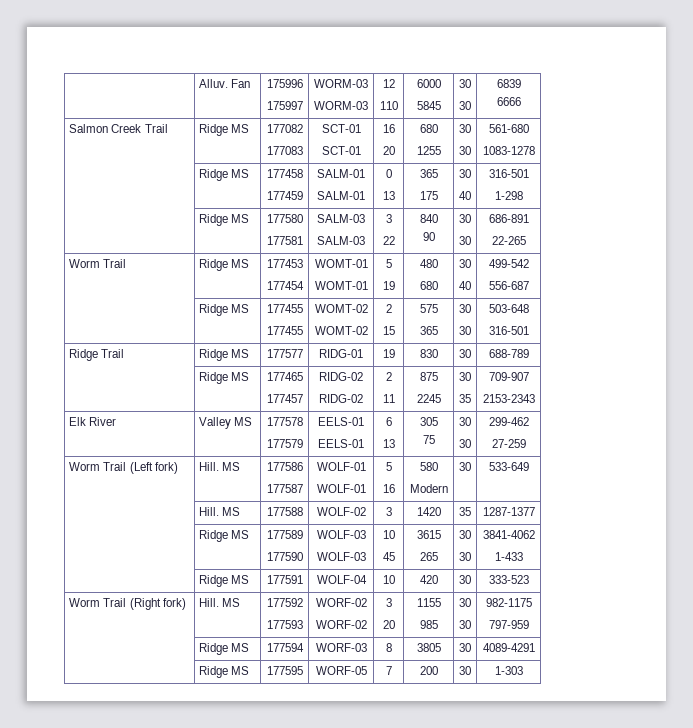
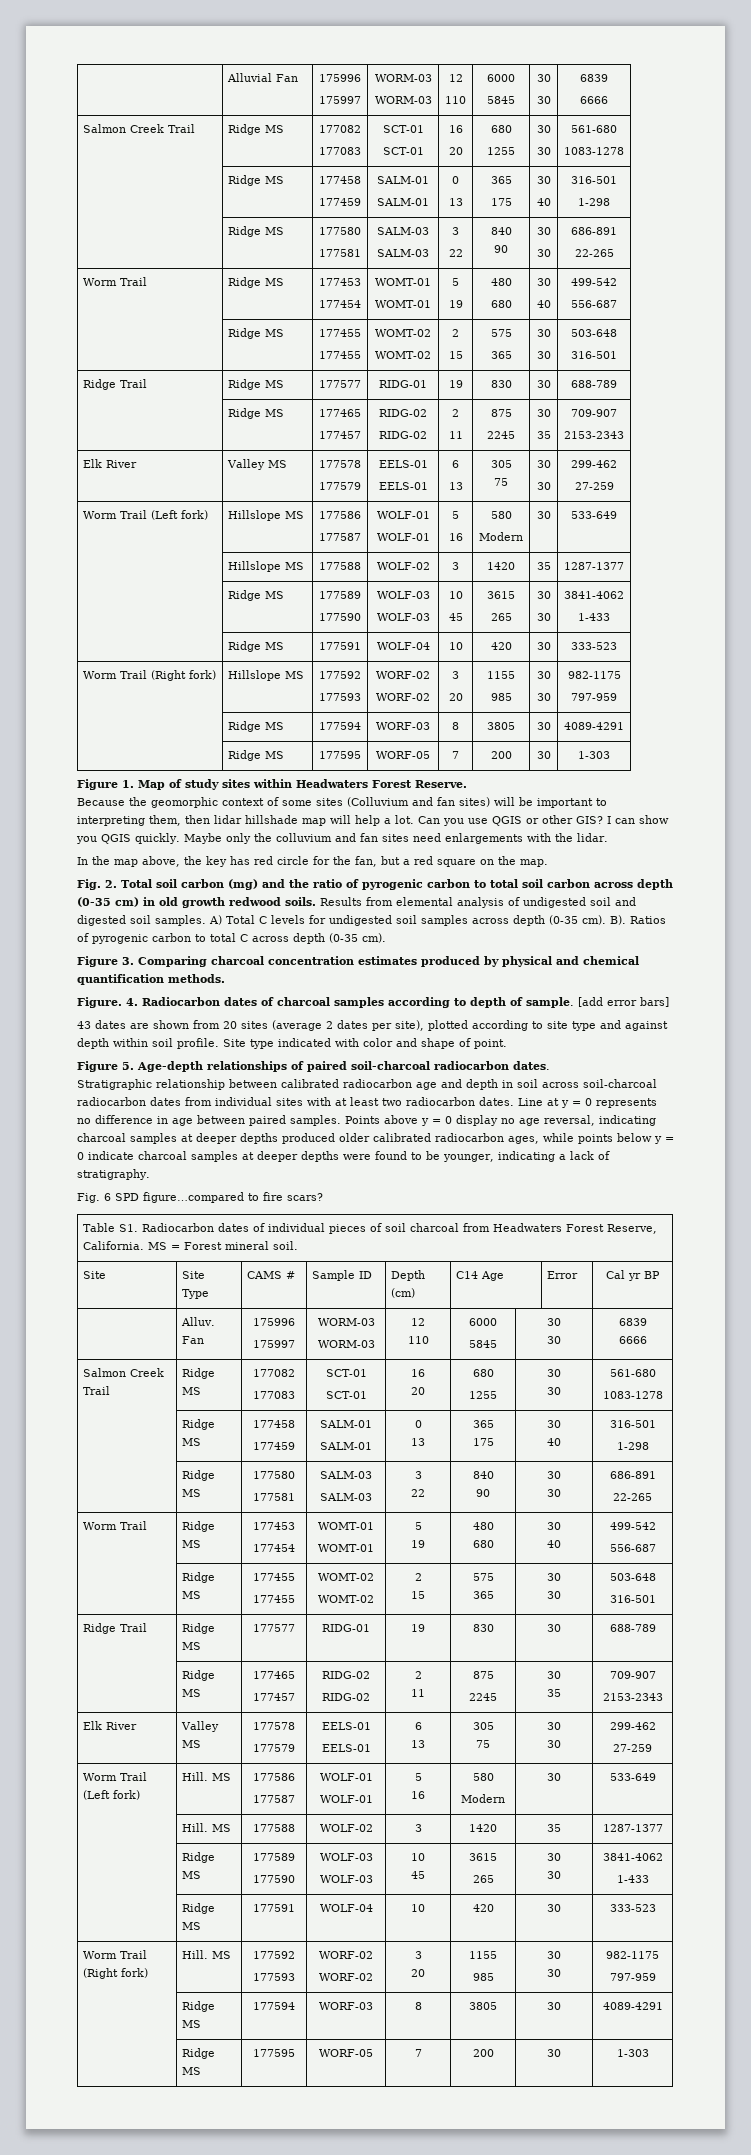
+ | Alluvial Fan | 175996
+ 175997 | WORM-03
+ WORM-03 | 12
+ 110 | 6000
+ 5845 | 30
+ 30 | 6839
+ 6666
+ Salmon Creek Trail | Ridge MS | 177082
+ 177083 | SCT-01
+ SCT-01 | 16
+ 20 | 680
+ 1255 | 30
+ 30 | 561-680
+ 1083-1278
+ | Ridge MS | 177458
+ 177459 | SALM-01
+ SALM-01 | 0
+ 13 | 365
+ 175 | 30
+ 40 | 316-501
+ 1-298
+ | Ridge MS | 177580
+ 177581 | SALM-03
+ SALM-03 | 3
+ 22 | 840
+ 90 | 30
+ 30 | 686-891
+ 22-265
+ Worm Trail | Ridge MS | 177453
+ 177454 | WOMT-01
+ WOMT-01 | 5
+ 19 | 480
+ 680 | 30
+ 40 | 499-542
+ 556-687
+ | Ridge MS | 177455
+ 177455 | WOMT-02
+ WOMT-02 | 2
+ 15 | 575
+ 365 | 30
+ 30 | 503-648
+ 316-501
+ Ridge Trail | Ridge MS | 177577 | RIDG-01 | 19 | 830 | 30 | 688-789
+ | Ridge MS | 177465
+ 177457 | RIDG-02
+ RIDG-02 | 2
+ 11 | 875
+ 2245 | 30
+ 35 | 709-907
+ 2153-2343
+ Elk River | Valley MS | 177578
+ 177579 | EELS-01
+ EELS-01 | 6
+ 13 | 305
+ 75 | 30
+ 30 | 299-462
+ 27-259
+ Worm Trail (Left fork) | Hillslope MS | 177586
+ 177587 | WOLF-01
+ WOLF-01 | 5
+ 16 | 580
+ Modern | 30 | 533-649
+ | Hillslope MS | 177588 | WOLF-02 | 3 | 1420 | 35 | 1287-1377
+ | Ridge MS | 177589
+ 177590 | WOLF-03
+ WOLF-03 | 10
+ 45 | 3615
+ 265 | 30
+ 30 | 3841-4062
+ 1-433
+ | Ridge MS | 177591 | WOLF-04 | 10 | 420 | 30 | 333-523
+ Worm Trail (Right fork) | Hillslope MS | 177592
+ 177593 | WORF-02
+ WORF-02 | 3
+ 20 | 1155
+ 985 | 30
+ 30 | 982-1175
+ 797-959
+ | Ridge MS | 177594 | WORF-03 | 8 | 3805 | 30 | 4089-4291
+ | Ridge MS | 177595 | WORF-05 | 7 | 200 | 30 | 1-303
+ Figure 1. Map of study sites within Headwaters Forest Reserve.
+ Because the geomorphic context of some sites (Colluvium and fan sites) will be important to interpreting them, then lidar hillshade map will help a lot. Can you use QGIS or other GIS? I can show you QGIS quickly. Maybe only the colluvium and fan sites need enlargements with the lidar.
+ In the map above, the key has red circle for the fan, but a red square on the map.
+ Fig. 2. Total soil carbon (mg) and the ratio of pyrogenic carbon to total soil carbon across depth (0-35 cm) in old growth redwood soils. Results from elemental analysis of undigested soil and digested soil samples. A) Total C levels for undigested soil samples across depth (0-35 cm). B). Ratios of pyrogenic carbon to total C across depth (0-35 cm).
+ Figure 3. Comparing charcoal concentration estimates produced by physical and chemical quantification methods.
+ Figure. 4. Radiocarbon dates of charcoal samples according to depth of sample. [add error bars]
+ 43 dates are shown from 20 sites (average 2 dates per site), plotted according to site type and against depth within soil profile. Site type indicated with color and shape of point.
+ Figure 5. Age-depth relationships of paired soil-charcoal radiocarbon dates.
+ Stratigraphic relationship between calibrated radiocarbon age and depth in soil across soil-charcoal radiocarbon dates from individual sites with at least two radiocarbon dates. Line at y = 0 represents no difference in age between paired samples. Points above y = 0 display no age reversal, indicating charcoal samples at deeper depths produced older calibrated radiocarbon ages, while points below y = 0 indicate charcoal samples at deeper depths were found to be younger, indicating a lack of stratigraphy.
+ Fig. 6 SPD figure…compared to fire scars?
+ Table S1. Radiocarbon dates of individual pieces of soil charcoal from Headwaters Forest Reserve, California. MS = Forest mineral soil.
+ Site | Site Type | CAMS # | Sample ID | Depth (cm) | C14 Age | Error | Cal yr BP

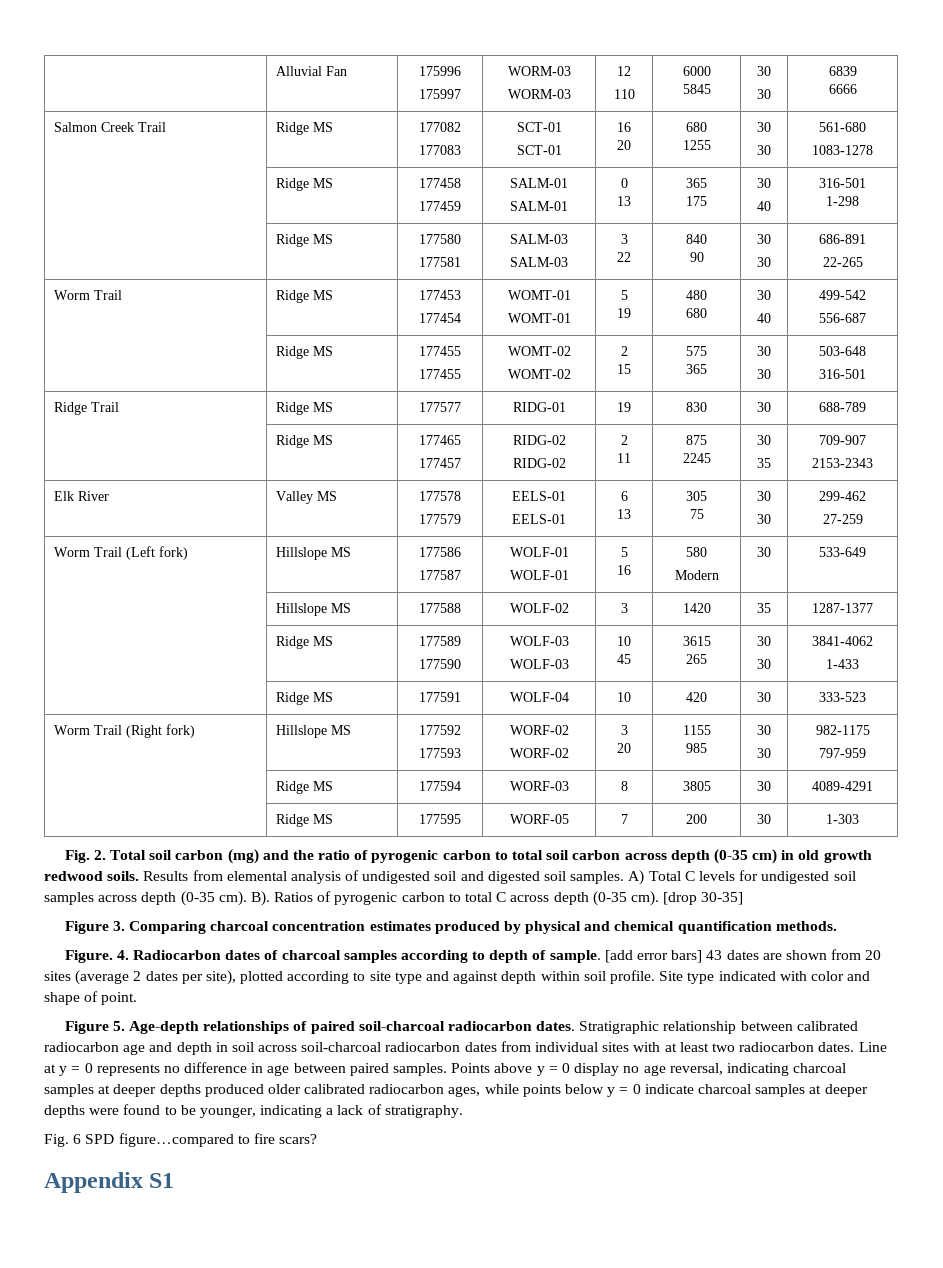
- Figure 1. Map of study sites within Headwaters Forest Reserve.
- Because the geomorphic context of some sites (Colluvium and fan sites) will be important to interpreting them, then lidar hillshade map will help a lot. Can you use QGIS or other GIS? I can show you QGIS quickly. Maybe only the colluvium and fan sites need enlargements with the lidar.
- In the map above, the key has red circle for the fan, but a red square on the map.
+ [drop 30-35]
- [add error bars]
- 43 dates are shown from 20 sites (average 2 dates per site), plotted according to site type and against depth within soil profile.
+ [add error bars] 43 dates are shown from 20 sites (average 2 dates per site), plotted according to site type and against depth within soil profile.
- Figure 5. Age-depth relationships of paired soil-charcoal radiocarbon dates.
- Stratigraphic relationship between calibrated radiocarbon age and depth in soil across soil-charcoal radiocarbon dates from individual sites with at least two radiocarbon dates.
+ Figure 5. Age-depth relationships of paired soil-charcoal radiocarbon dates. Stratigraphic relationship between calibrated radiocarbon age and depth in soil across soil-charcoal radiocarbon dates from individual sites with at least two radiocarbon dates.
- Table S1. Radiocarbon dates of individual pieces of soil charcoal from Headwaters Forest Reserve, California. MS = Forest mineral soil.
- Site | Site Type | CAMS # | Sample ID | Depth (cm) | C14 Age | Error | Cal yr BP
- | Alluv. Fan | 175996
- 175997 | WORM-03
- WORM-03 | 12
- 110 | 6000
- 5845 | 30
- 30 | 6839
- 6666
- Salmon Creek Trail | Ridge MS | 177082
- 177083 | SCT-01
- SCT-01 | 16
- 20 | 680
- 1255 | 30
- 30 | 561-680
- 1083-1278
- | Ridge MS | 177458
- 177459 | SALM-01
- SALM-01 | 0
- 13 | 365
- 175 | 30
- 40 | 316-501
- 1-298
- | Ridge MS | 177580
- 177581 | SALM-03
- SALM-03 | 3
- 22 | 840
- 90 | 30
- 30 | 686-891
- 22-265
- Worm Trail | Ridge MS | 177453
- 177454 | WOMT-01
- WOMT-01 | 5
- 19 | 480
- 680 | 30
- 40 | 499-542
- 556-687
- | Ridge MS | 177455
- 177455 | WOMT-02
- WOMT-02 | 2
- 15 | 575
- 365 | 30
- 30 | 503-648
- 316-501
- Ridge Trail | Ridge MS | 177577 | RIDG-01 | 19 | 830 | 30 | 688-789
- | Ridge MS | 177465
- 177457 | RIDG-02
- RIDG-02 | 2
- 11 | 875
- 2245 | 30
- 35 | 709-907
- 2153-2343
- Elk River | Valley MS | 177578
- 177579 | EELS-01
- EELS-01 | 6
- 13 | 305
- 75 | 30
- 30 | 299-462
- 27-259
- Worm Trail (Left fork) | Hill. MS | 177586
- 177587 | WOLF-01
- WOLF-01 | 5
- 16 | 580
- Modern | 30 | 533-649
- | Hill. MS | 177588 | WOLF-02 | 3 | 1420 | 35 | 1287-1377
- | Ridge MS | 177589
- 177590 | WOLF-03
- WOLF-03 | 10
- 45 | 3615
- 265 | 30
- 30 | 3841-4062
- 1-433
- | Ridge MS | 177591 | WOLF-04 | 10 | 420 | 30 | 333-523
- Worm Trail (Right fork) | Hill. MS | 177592
- 177593 | WORF-02
- WORF-02 | 3
- 20 | 1155
- 985 | 30
- 30 | 982-1175
- 797-959
- | Ridge MS | 177594 | WORF-03 | 8 | 3805 | 30 | 4089-4291
- | Ridge MS | 177595 | WORF-05 | 7 | 200 | 30 | 1-303
+ Appendix S1

